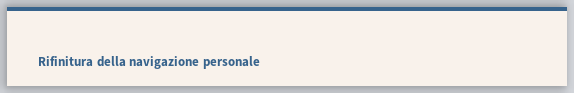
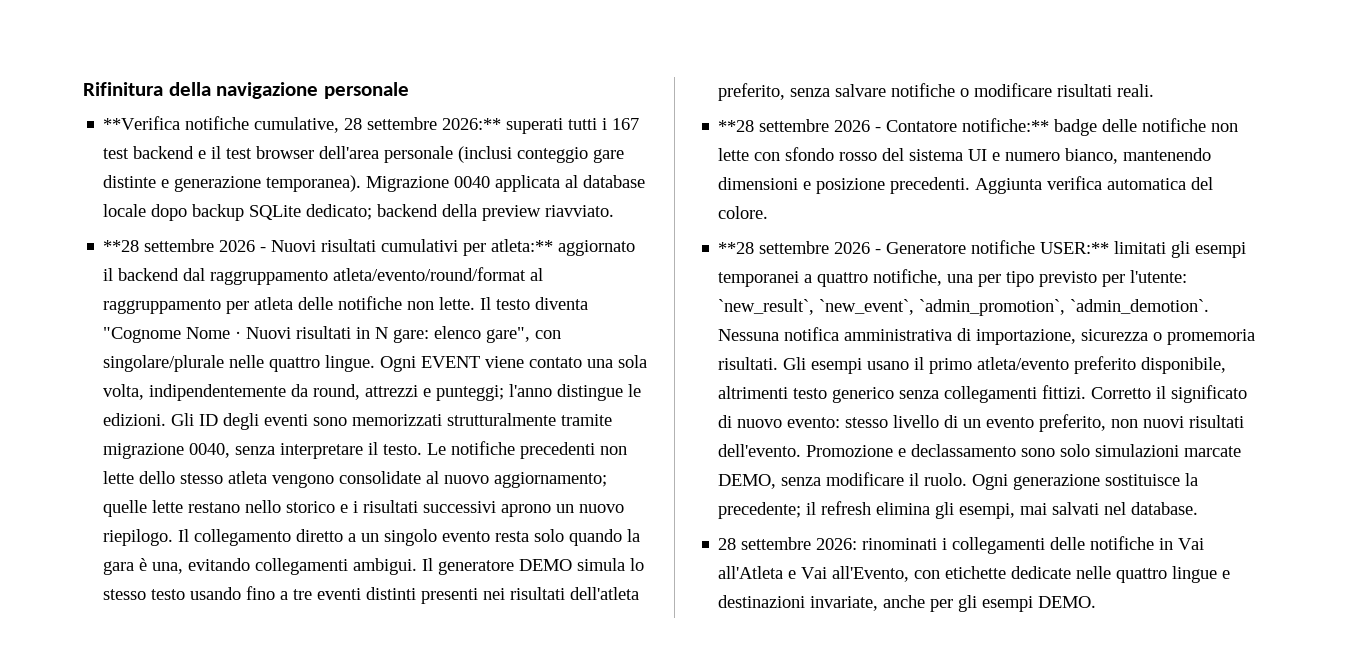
+ **Verifica notifiche cumulative, 28 settembre 2026:** superati tutti i 167 test backend e il test browser dell'area personale (inclusi conteggio gare distinte e generazione temporanea). Migrazione 0040 applicata al database locale dopo backup SQLite dedicato; backend della preview riavviato.
+ **28 settembre 2026 - Nuovi risultati cumulativi per atleta:** aggiornato il backend dal raggruppamento atleta/evento/round/format al raggruppamento per atleta delle notifiche non lette. Il testo diventa "Cognome Nome · Nuovi risultati in N gare: elenco gare", con singolare/plurale nelle quattro lingue. Ogni EVENT viene contato una sola volta, indipendentemente da round, attrezzi e punteggi; l'anno distingue le edizioni. Gli ID degli eventi sono memorizzati strutturalmente tramite migrazione 0040, senza interpretare il testo. Le notifiche precedenti non lette dello stesso atleta vengono consolidate al nuovo aggiornamento; quelle lette restano nello storico e i risultati successivi aprono un nuovo riepilogo. Il collegamento diretto a un singolo evento resta solo quando la gara è una, evitando collegamenti ambigui. Il generatore DEMO simula lo stesso testo usando fino a tre eventi distinti presenti nei risultati dell'atleta preferito, senza salvare notifiche o modificare risultati reali.
+ **28 settembre 2026 - Contatore notifiche:** badge delle notifiche non lette con sfondo rosso del sistema UI e numero bianco, mantenendo dimensioni e posizione precedenti. Aggiunta verifica automatica del colore.
+ **28 settembre 2026 - Generatore notifiche USER:** limitati gli esempi temporanei a quattro notifiche, una per tipo previsto per l'utente: `new_result`, `new_event`, `admin_promotion`, `admin_demotion`. Nessuna notifica amministrativa di importazione, sicurezza o promemoria risultati. Gli esempi usano il primo atleta/evento preferito disponibile, altrimenti testo generico senza collegamenti fittizi. Corretto il significato di nuovo evento: stesso livello di un evento preferito, non nuovi risultati dell'evento. Promozione e declassamento sono solo simulazioni marcate DEMO, senza modificare il ruolo. Ogni generazione sostituisce la precedente; il refresh elimina gli esempi, mai salvati nel database.
+ 28 settembre 2026: rinominati i collegamenti delle notifiche in Vai all'Atleta e Vai all'Evento, con etichette dedicate nelle quattro lingue e destinazioni invariate, anche per gli esempi DEMO.

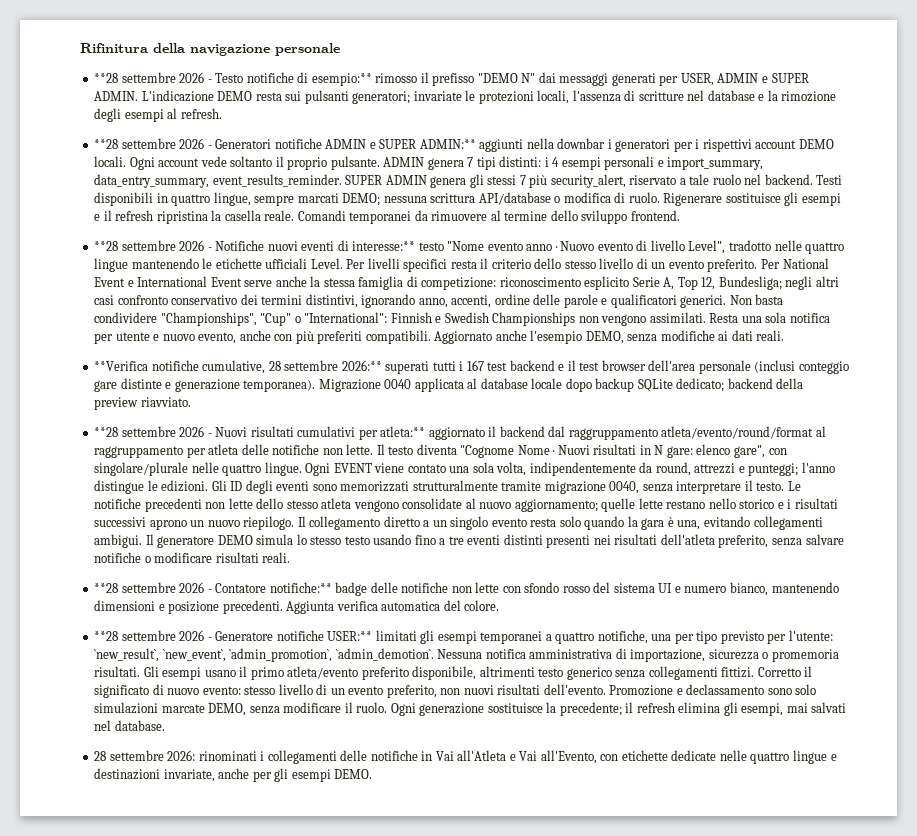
+ **28 settembre 2026 - Testo notifiche di esempio:** rimosso il prefisso "DEMO N" dai messaggi generati per USER, ADMIN e SUPER ADMIN. L'indicazione DEMO resta sui pulsanti generatori; invariate le protezioni locali, l'assenza di scritture nel database e la rimozione degli esempi al refresh.
+ **28 settembre 2026 - Generatori notifiche ADMIN e SUPER ADMIN:** aggiunti nella downbar i generatori per i rispettivi account DEMO locali. Ogni account vede soltanto il proprio pulsante. ADMIN genera 7 tipi distinti: i 4 esempi personali e import_summary, data_entry_summary, event_results_reminder. SUPER ADMIN genera gli stessi 7 più security_alert, riservato a tale ruolo nel backend. Testi disponibili in quattro lingue, sempre marcati DEMO; nessuna scrittura API/database o modifica di ruolo. Rigenerare sostituisce gli esempi e il refresh ripristina la casella reale. Comandi temporanei da rimuovere al termine dello sviluppo frontend.
+ **28 settembre 2026 - Notifiche nuovi eventi di interesse:** testo "Nome evento anno · Nuovo evento di livello Level", tradotto nelle quattro lingue mantenendo le etichette ufficiali Level. Per livelli specifici resta il criterio dello stesso livello di un evento preferito. Per National Event e International Event serve anche la stessa famiglia di competizione: riconoscimento esplicito Serie A, Top 12, Bundesliga; negli altri casi confronto conservativo dei termini distintivi, ignorando anno, accenti, ordine delle parole e qualificatori generici. Non basta condividere "Championships", "Cup" o "International": Finnish e Swedish Championships non vengono assimilati. Resta una sola notifica per utente e nuovo evento, anche con più preferiti compatibili. Aggiornato anche l'esempio DEMO, senza modifiche ai dati reali.

